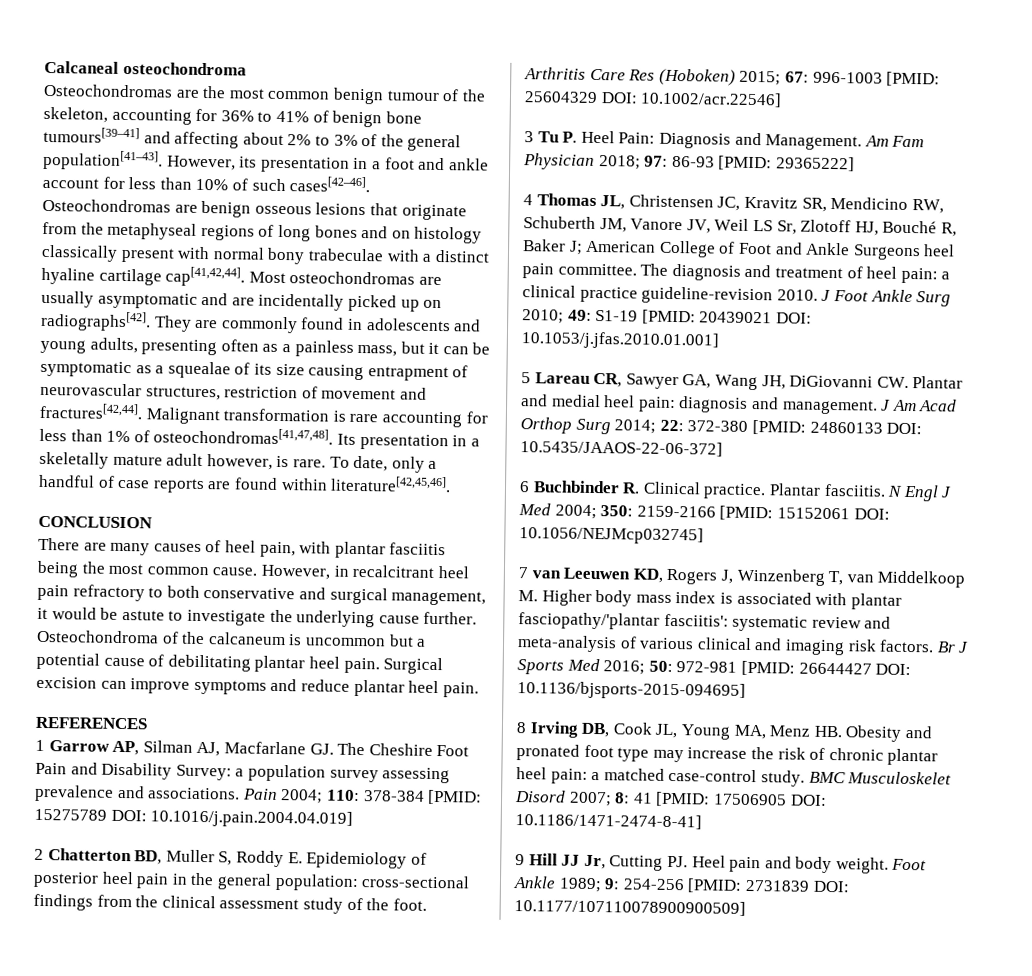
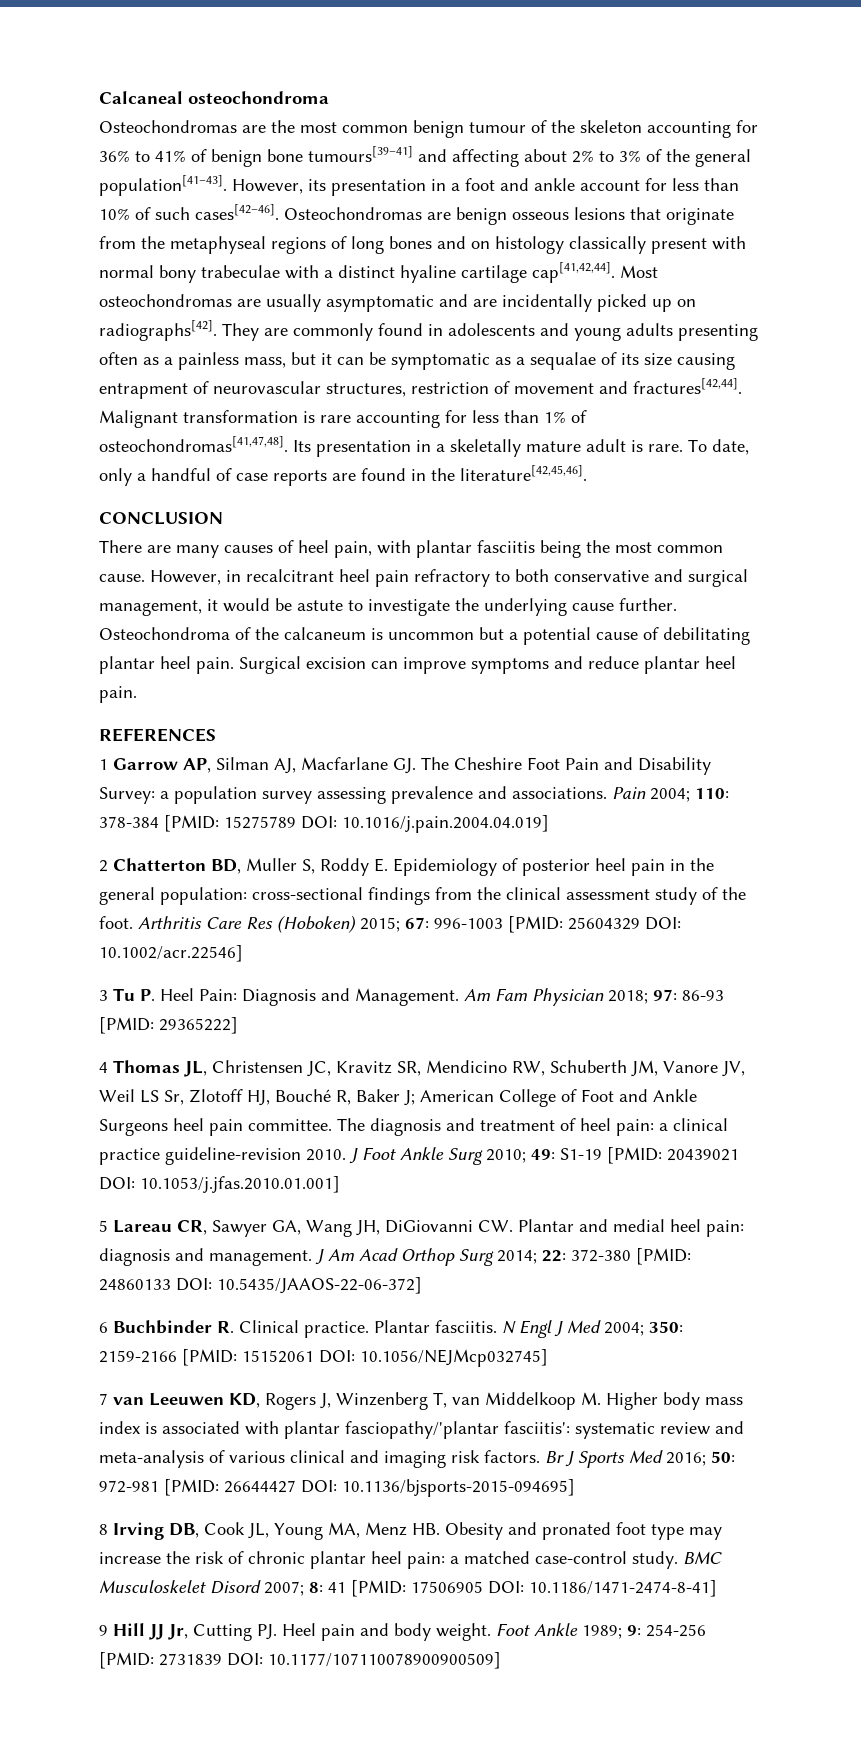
- Osteochondromas are the most common benign tumour of the skeleton, accounting for 36% to 41% of benign bone tumours[39–41] and affecting about 2% to 3% of the general population[41–43].
+ Osteochondromas are the most common benign tumour of the skeleton accounting for 36% to 41% of benign bone tumours[39–41] and affecting about 2% to 3% of the general population[41–43].
- They are commonly found in adolescents and young adults, presenting often as a painless mass, but it can be symptomatic as a squealae of its size causing entrapment of neurovascular structures, restriction of movement and fractures[42,44].
+ They are commonly found in adolescents and young adults presenting often as a painless mass, but it can be symptomatic as a sequalae of its size causing entrapment of neurovascular structures, restriction of movement and fractures[42,44].
- Its presentation in a skeletally mature adult however, is rare.
+ Its presentation in a skeletally mature adult is rare.
- To date, only a handful of case reports are found within literature[42,45,46].
+ To date, only a handful of case reports are found in the literature[42,45,46].

